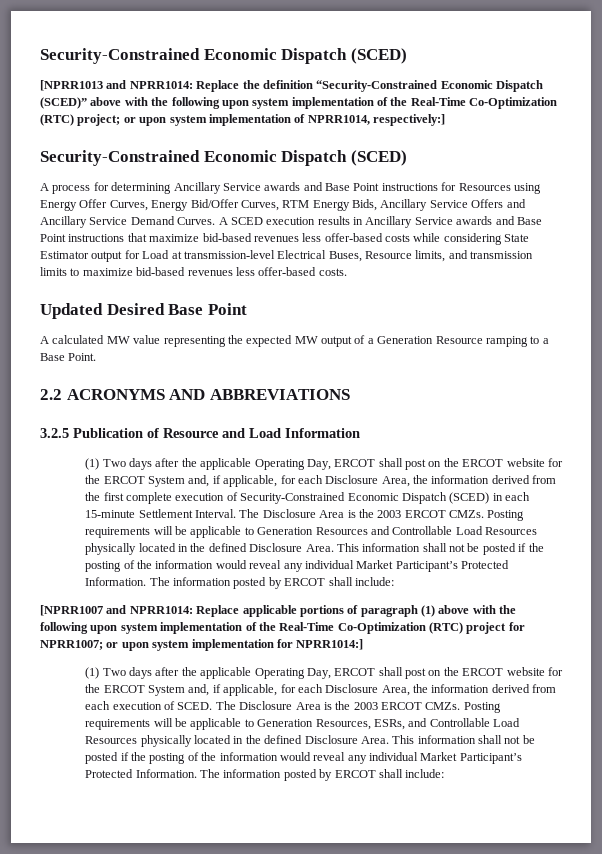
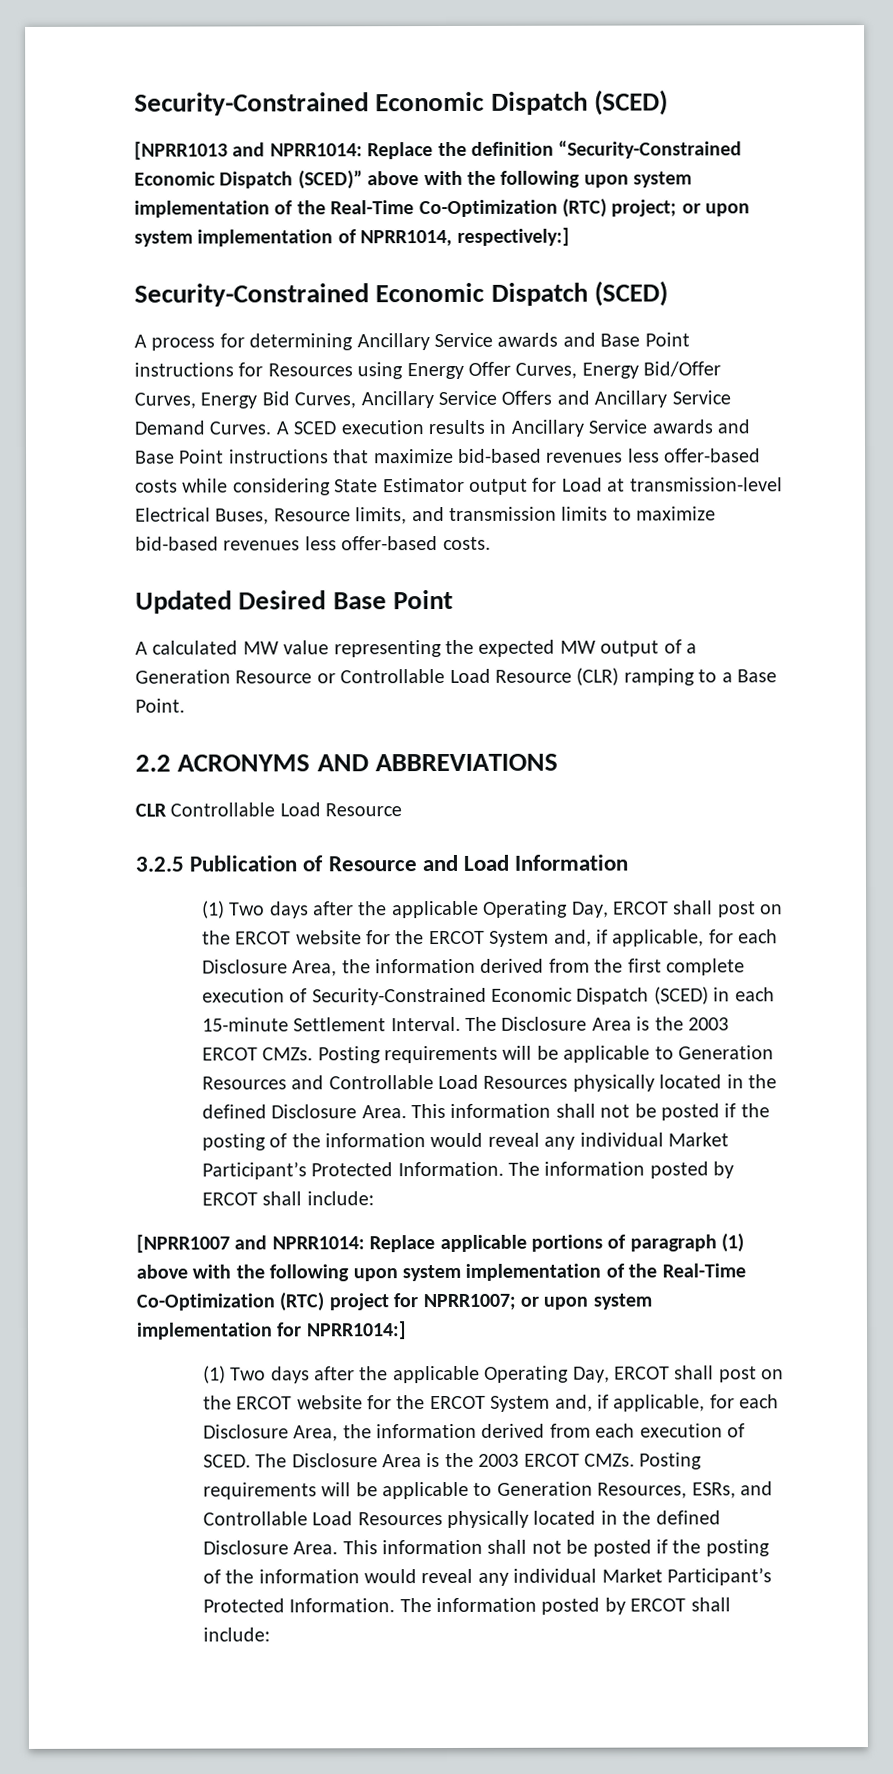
- A process for determining Ancillary Service awards and Base Point instructions for Resources using Energy Offer Curves, Energy Bid/Offer Curves, RTM Energy Bids, Ancillary Service Offers and Ancillary Service Demand Curves.
+ A process for determining Ancillary Service awards and Base Point instructions for Resources using Energy Offer Curves, Energy Bid/Offer Curves, Energy Bid Curves, Ancillary Service Offers and Ancillary Service Demand Curves.
- A calculated MW value representing the expected MW output of a Generation Resource ramping to a Base Point.
+ A calculated MW value representing the expected MW output of a Generation Resource or Controllable Load Resource (CLR) ramping to a Base Point.
+ CLR Controllable Load Resource

